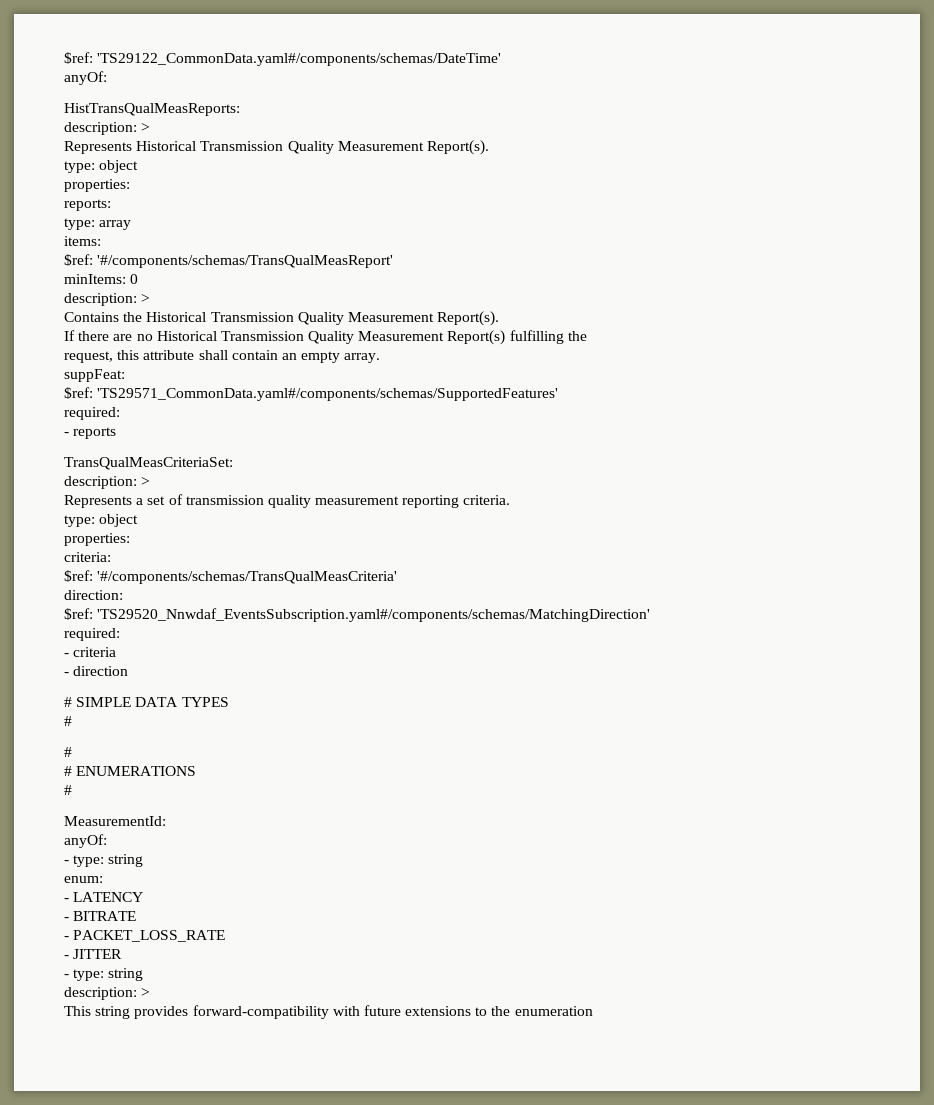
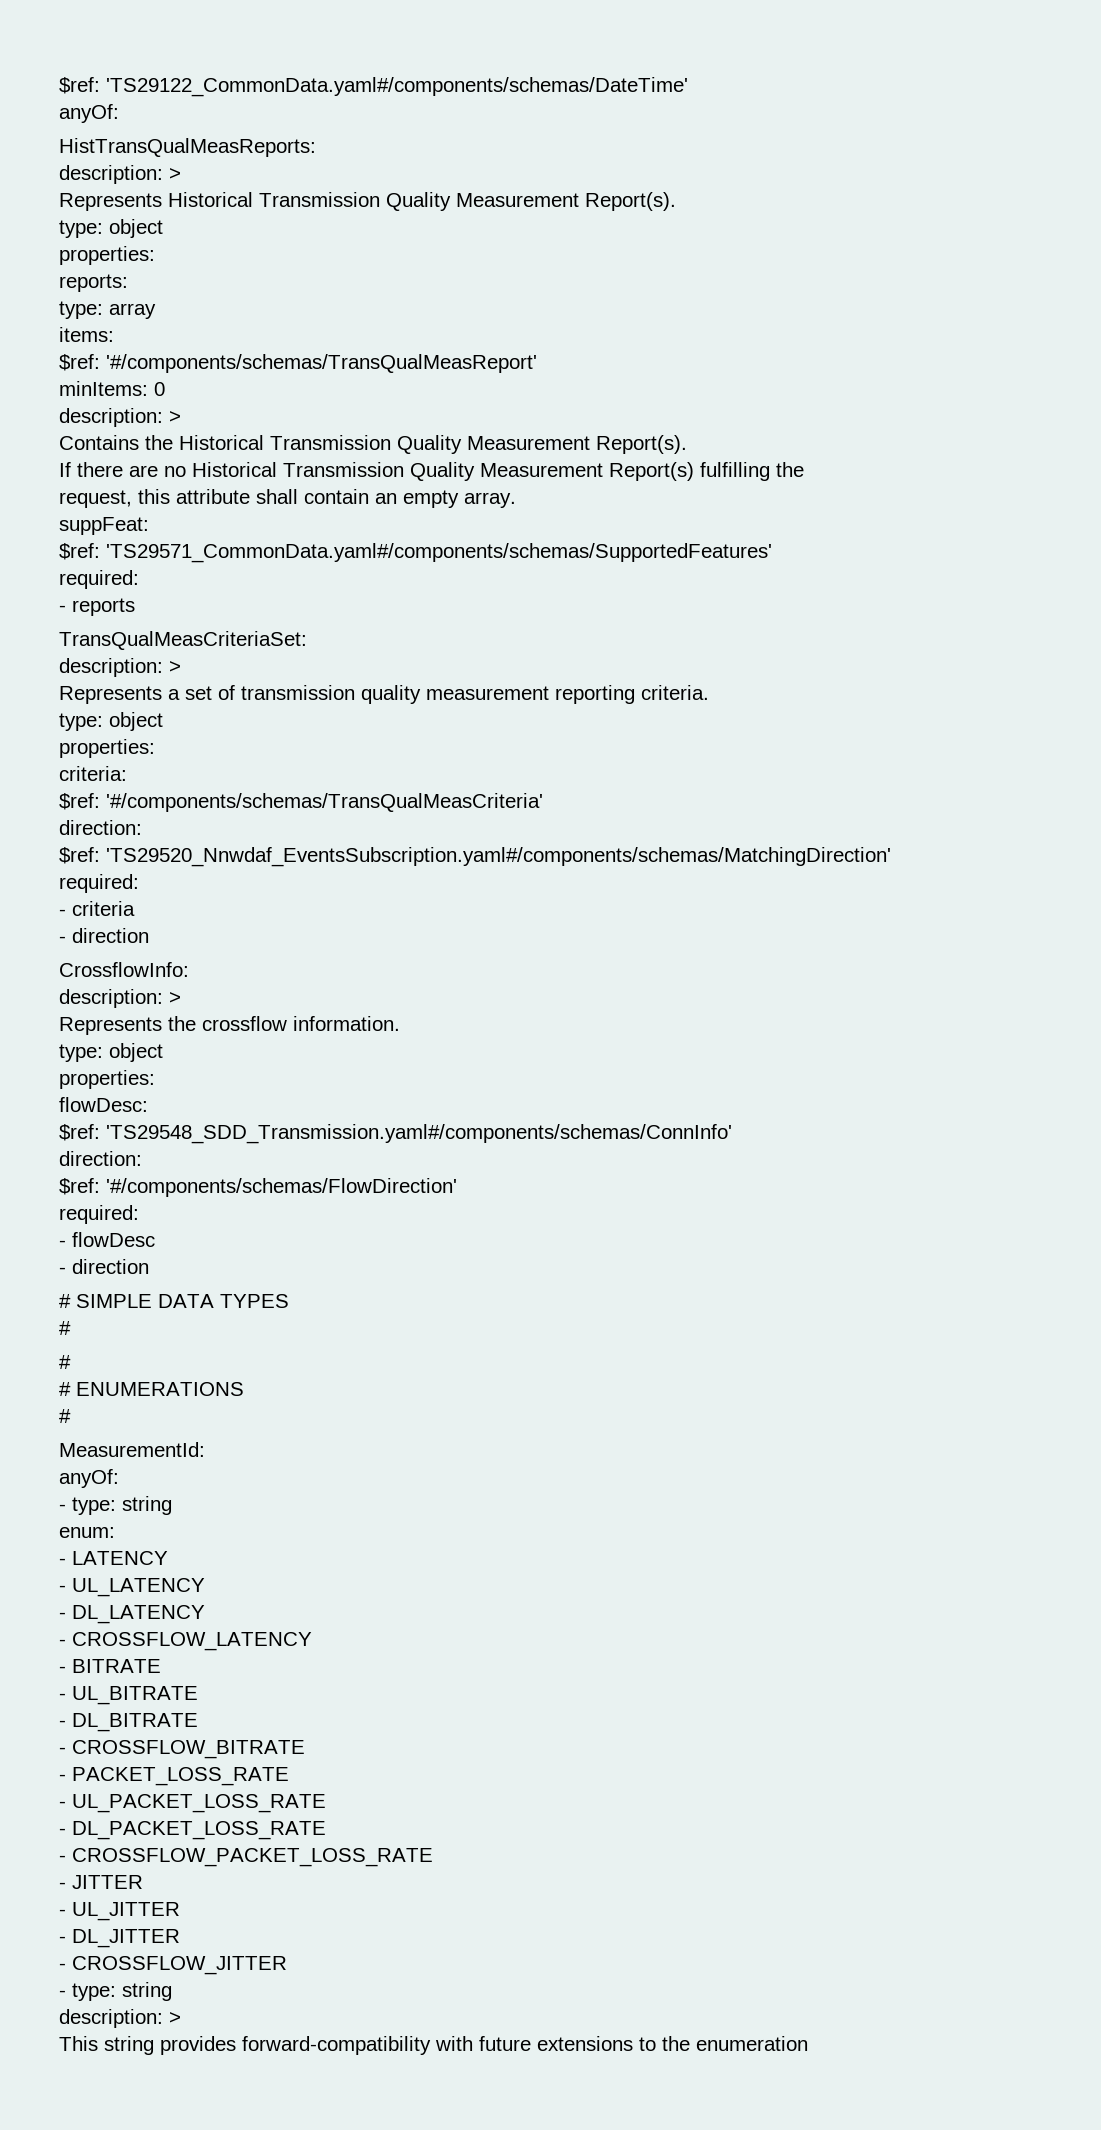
+ CrossflowInfo:
+ description: >
+ Represents the crossflow information.
+ type: object
+ properties:
+ flowDesc:
+ $ref: 'TS29548_SDD_Transmission.yaml#/components/schemas/ConnInfo'
+ direction:
+ $ref: '#/components/schemas/FlowDirection'
+ required:
+ - flowDesc
+ - direction
+ - UL_LATENCY
+ - DL_LATENCY
+ - CROSSFLOW_LATENCY
  - BITRATE
+ - UL_BITRATE
+ - DL_BITRATE
+ - CROSSFLOW_BITRATE
  - PACKET_LOSS_RATE
+ - UL_PACKET_LOSS_RATE
+ - DL_PACKET_LOSS_RATE
+ - CROSSFLOW_PACKET_LOSS_RATE
  - JITTER
+ - UL_JITTER
+ - DL_JITTER
+ - CROSSFLOW_JITTER

